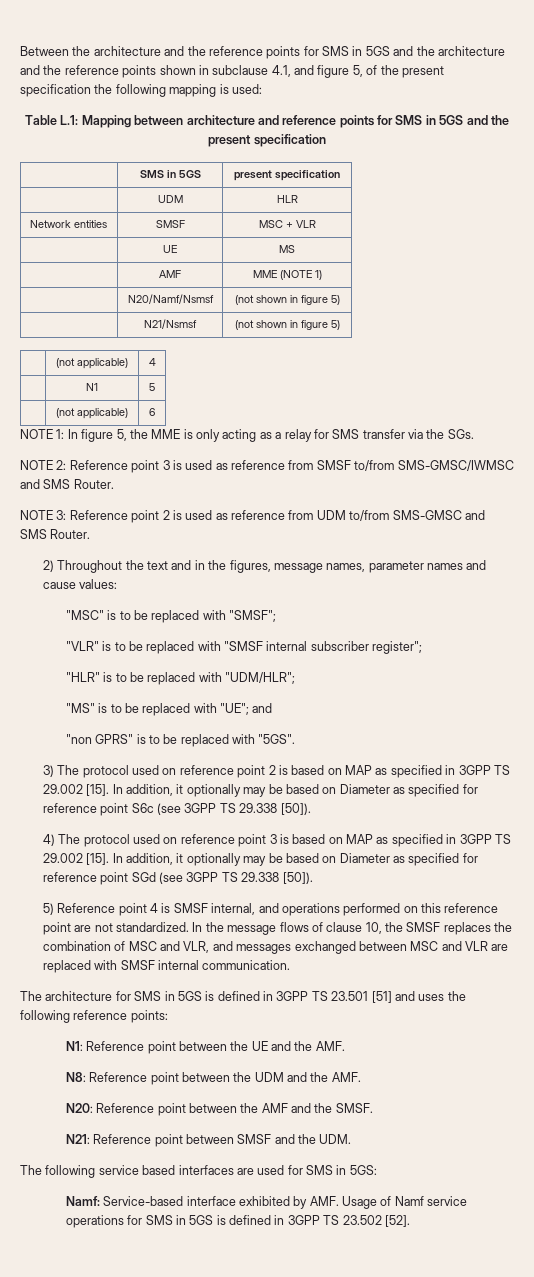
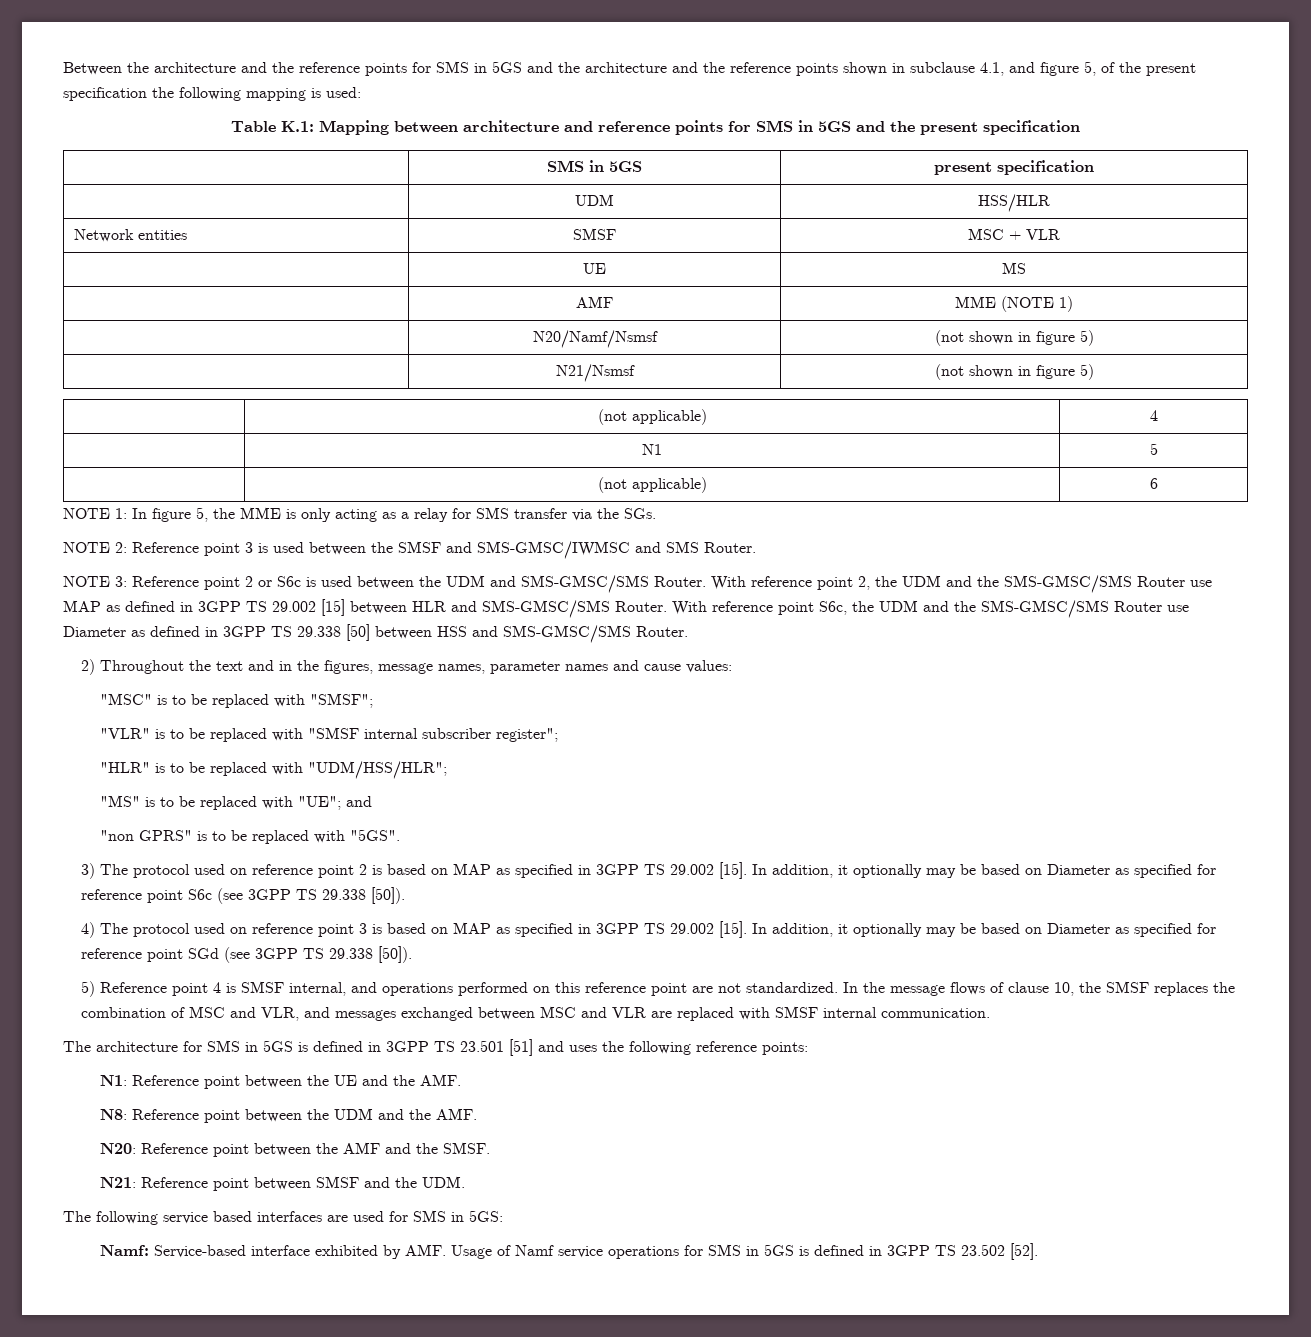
- Table L.1: Mapping between architecture and reference points for SMS in 5GS and the present specification
+ Table K.1: Mapping between architecture and reference points for SMS in 5GS and the present specification
- | UDM | HLR
+ | UDM | HSS/HLR
- NOTE 2: Reference point 3 is used as reference from SMSF to/from SMS-GMSC/IWMSC and SMS Router.
+ NOTE 2: Reference point 3 is used between the SMSF and SMS-GMSC/IWMSC and SMS Router.
- NOTE 3: Reference point 2 is used as reference from UDM to/from SMS-GMSC and SMS Router.
+ NOTE 3: Reference point 2 or S6c is used between the UDM and SMS-GMSC/SMS Router. With reference point 2, the UDM and the SMS-GMSC/SMS Router use MAP as defined in 3GPP TS 29.002 [15] between HLR and SMS-GMSC/SMS Router. With reference point S6c, the UDM and the SMS-GMSC/SMS Router use Diameter as defined in 3GPP TS 29.338 [50] between HSS and SMS-GMSC/SMS Router.
- "HLR" is to be replaced with "UDM/HLR";
+ "HLR" is to be replaced with "UDM/HSS/HLR";

